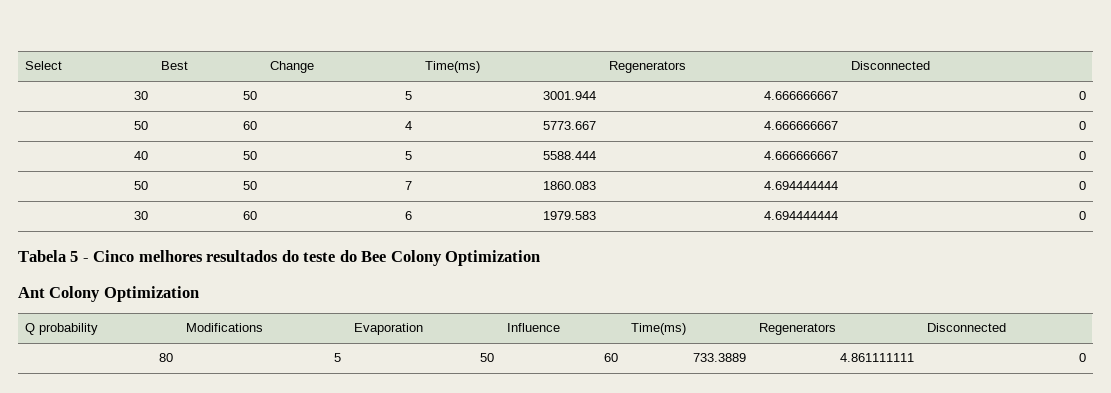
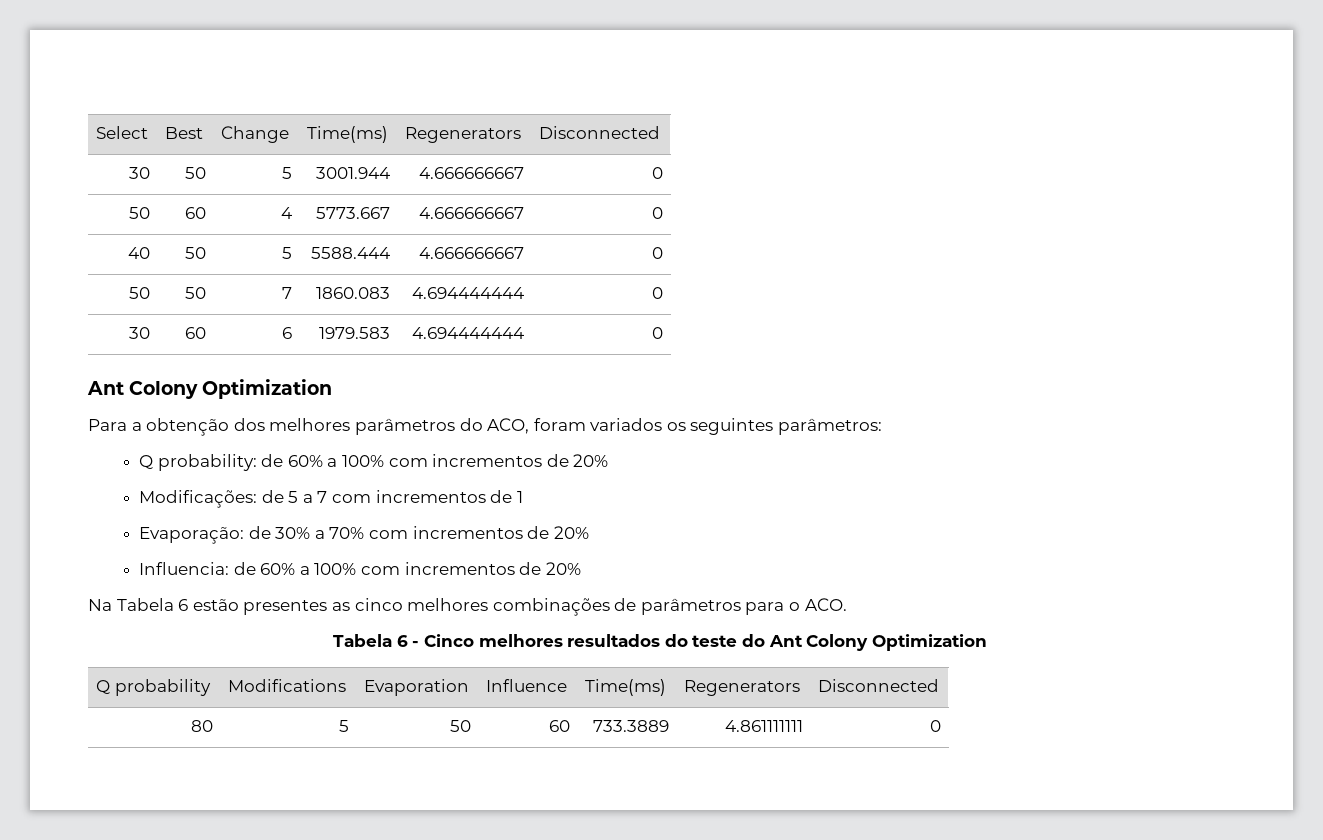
  30 | 60 | 6 | 1979.583 | 4.694444444 | 0
- Tabela 5 - Cinco melhores resultados do teste do Bee Colony Optimization
  Ant Colony Optimization
+ Para a obtenção dos melhores parâmetros do ACO, foram variados os seguintes parâmetros:
+ Q probability: de 60% a 100% com incrementos de 20%
+ Modificações: de 5 a 7 com incrementos de 1
+ Evaporação: de 30% a 70% com incrementos de 20%
+ Influencia: de 60% a 100% com incrementos de 20%
+ Na Tabela 6 estão presentes as cinco melhores combinações de parâmetros para o ACO.
+ Tabela 6 - Cinco melhores resultados do teste do Ant Colony Optimization

